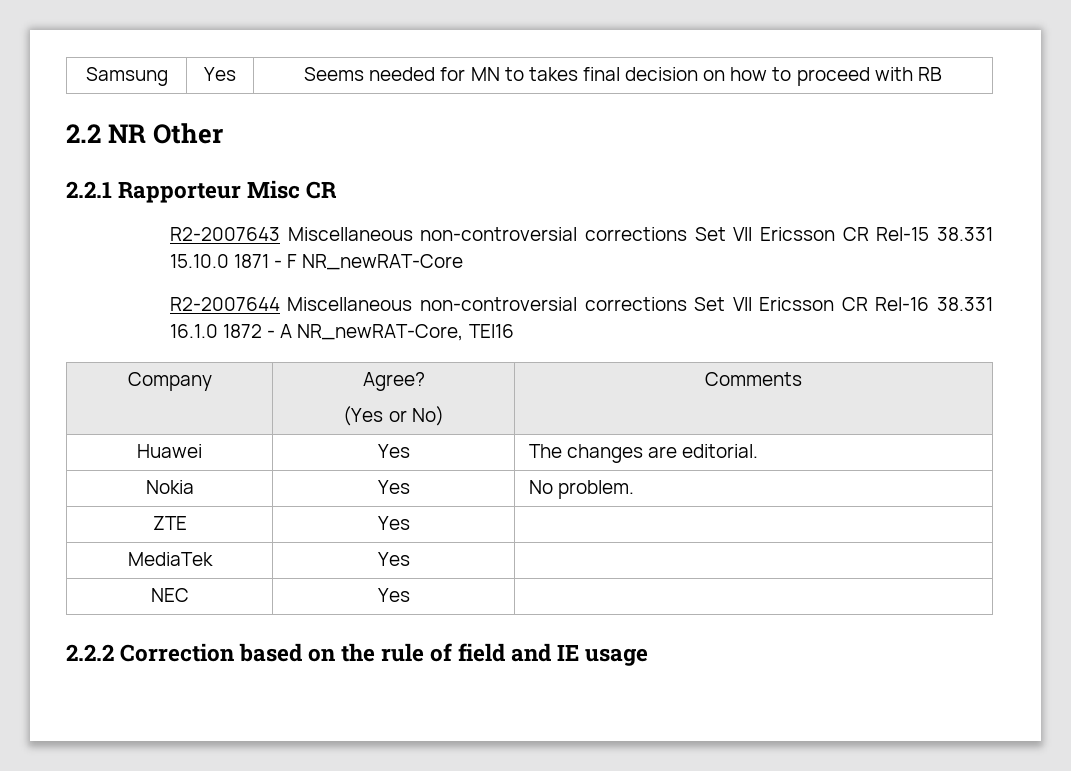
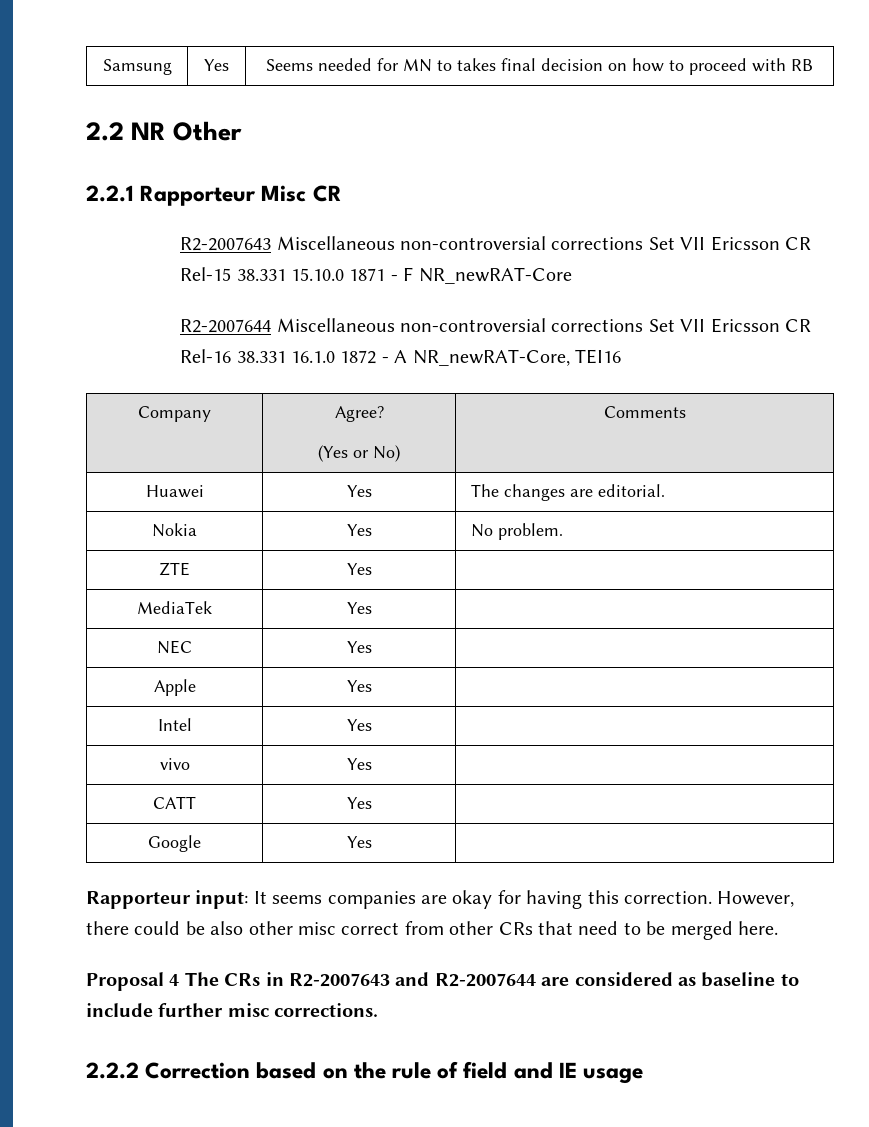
+ Apple | Yes |
+ Intel | Yes |
+ vivo | Yes |
+ CATT | Yes |
+ Google | Yes |
+ Rapporteur input: It seems companies are okay for having this correction. However, there could be also other misc correct from other CRs that need to be merged here.
+ Proposal 4 The CRs in R2-2007643 and R2-2007644 are considered as baseline to include further misc corrections.

